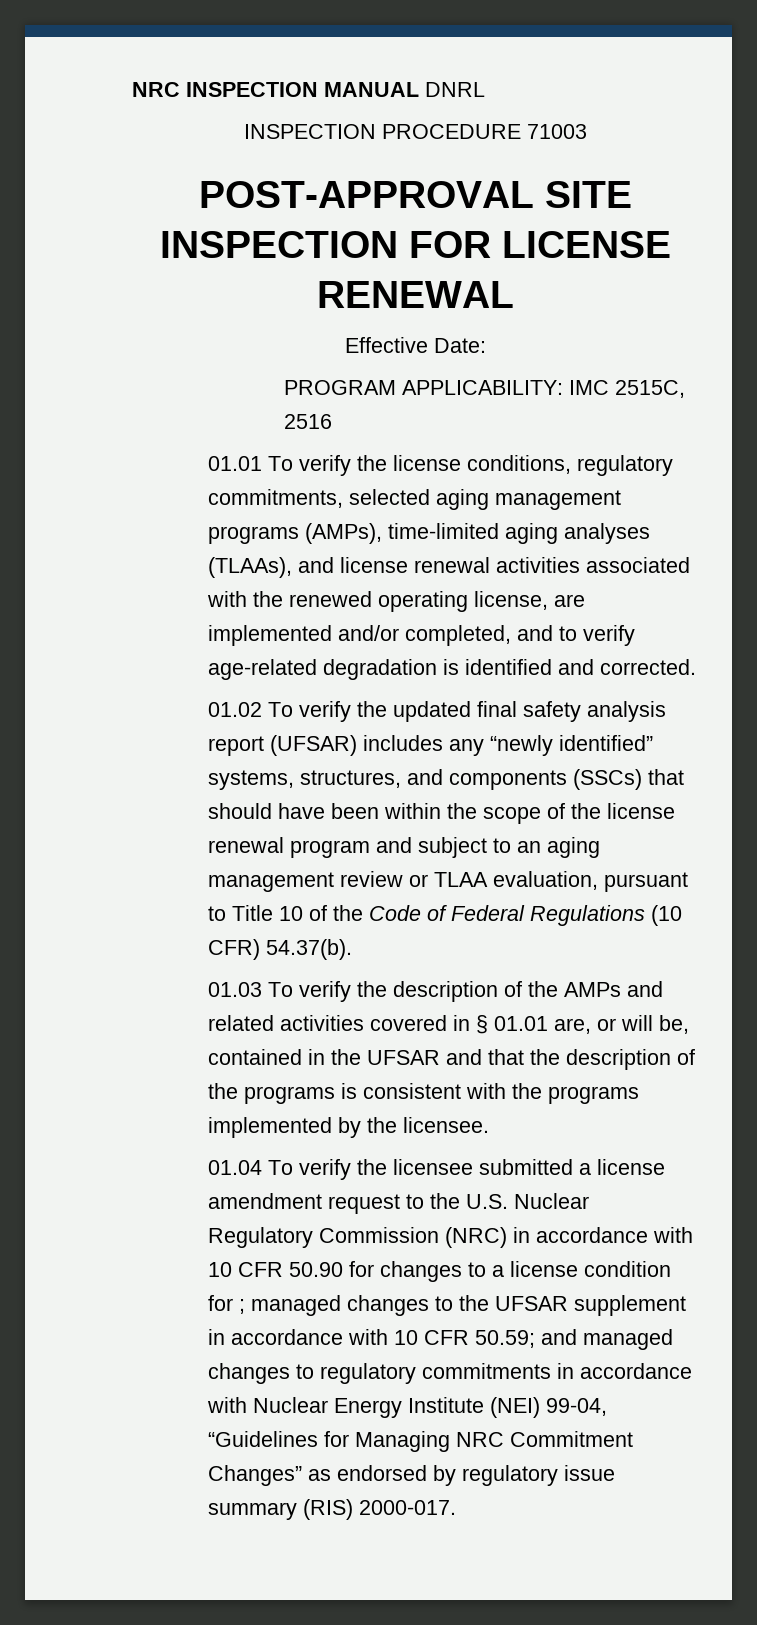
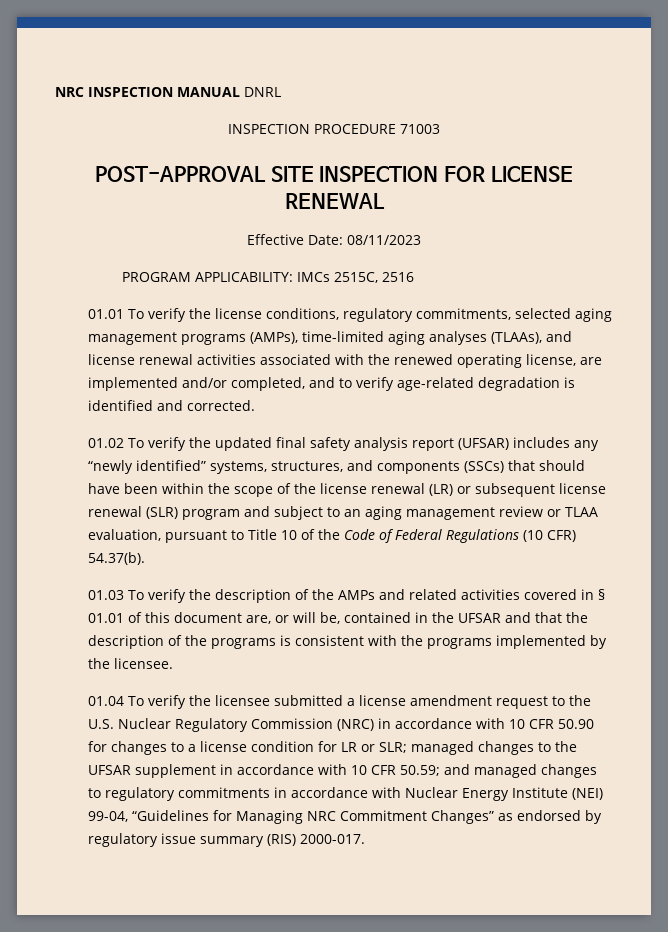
- Effective Date:
+ Effective Date: 08/11/2023
- PROGRAM APPLICABILITY: IMC 2515C, 2516
+ PROGRAM APPLICABILITY: IMCs 2515C, 2516
- 01.02 To verify the updated final safety analysis report (UFSAR) includes any “newly identified” systems, structures, and components (SSCs) that should have been within the scope of the license renewal program and subject to an aging management review or TLAA evaluation, pursuant to Title 10 of the Code of Federal Regulations (10 CFR) 54.37(b).
+ 01.02 To verify the updated final safety analysis report (UFSAR) includes any “newly identified” systems, structures, and components (SSCs) that should have been within the scope of the license renewal (LR) or subsequent license renewal (SLR) program and subject to an aging management review or TLAA evaluation, pursuant to Title 10 of the Code of Federal Regulations (10 CFR) 54.37(b).
- 01.03 To verify the description of the AMPs and related activities covered in § 01.01 are, or will be, contained in the UFSAR and that the description of the programs is consistent with the programs implemented by the licensee.
+ 01.03 To verify the description of the AMPs and related activities covered in § 01.01 of this document are, or will be, contained in the UFSAR and that the description of the programs is consistent with the programs implemented by the licensee.
- 01.04 To verify the licensee submitted a license amendment request to the U.S. Nuclear Regulatory Commission (NRC) in accordance with 10 CFR 50.90 for changes to a license condition for ;
+ 01.04 To verify the licensee submitted a license amendment request to the U.S. Nuclear Regulatory Commission (NRC) in accordance with 10 CFR 50.90 for changes to a license condition for LR or SLR;

